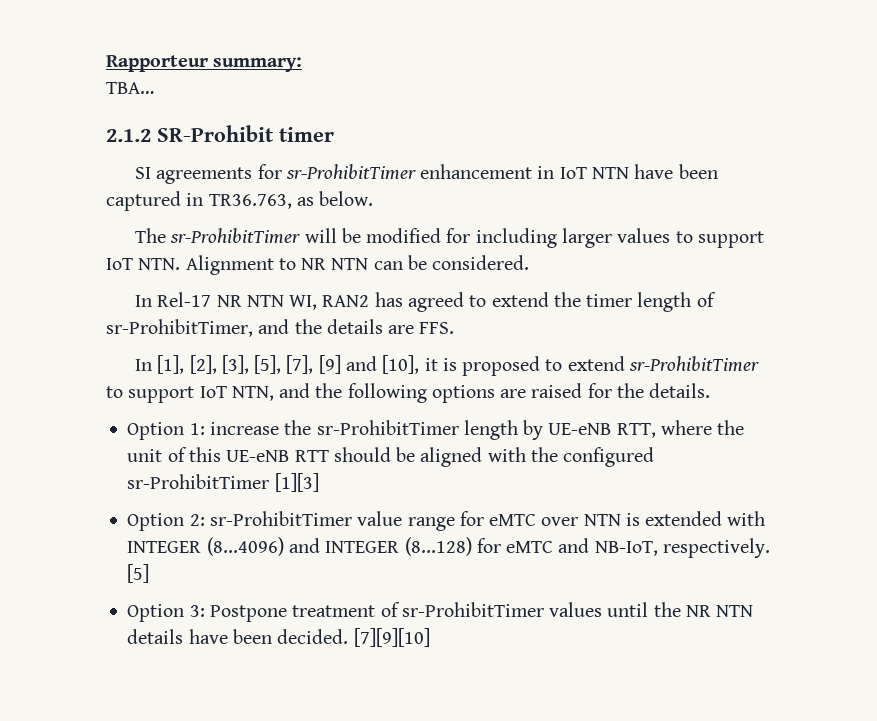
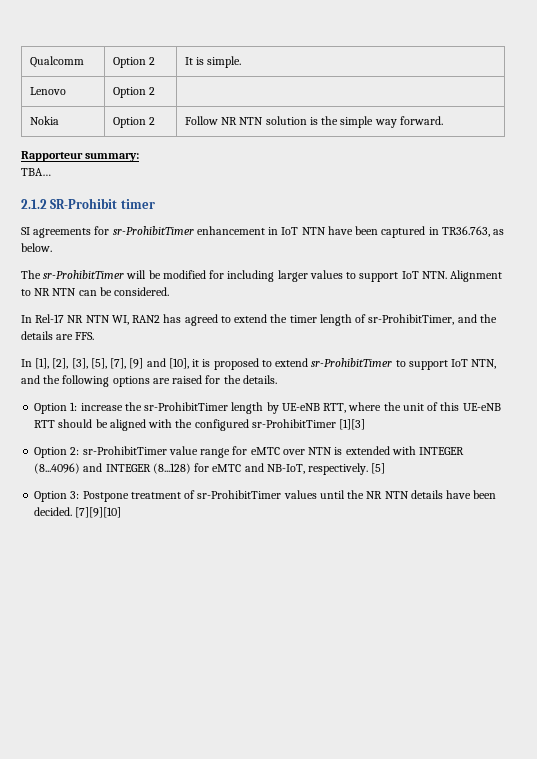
+ Qualcomm | Option 2 | It is simple.
+ Lenovo | Option 2 |
+ Nokia | Option 2 | Follow NR NTN solution is the simple way forward.

